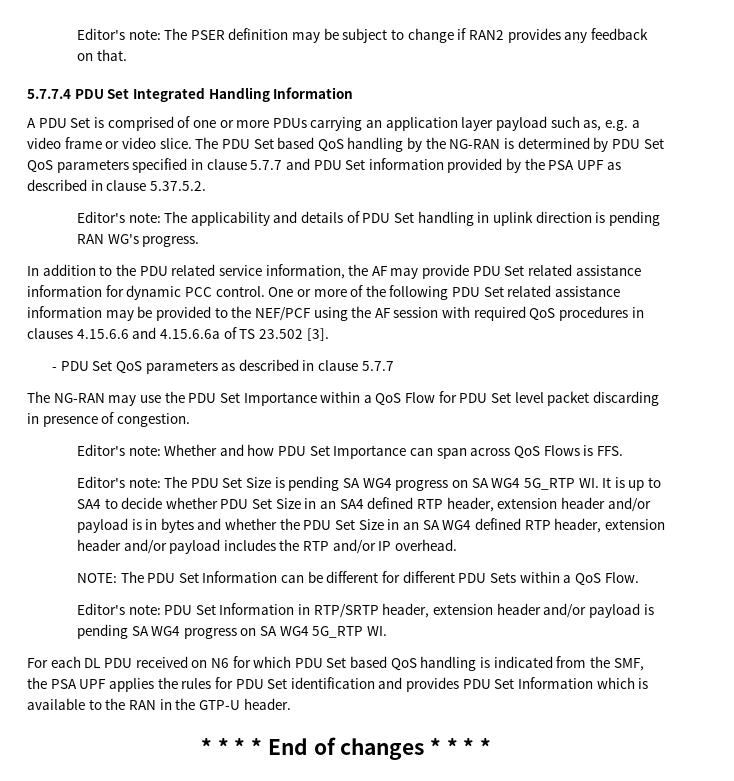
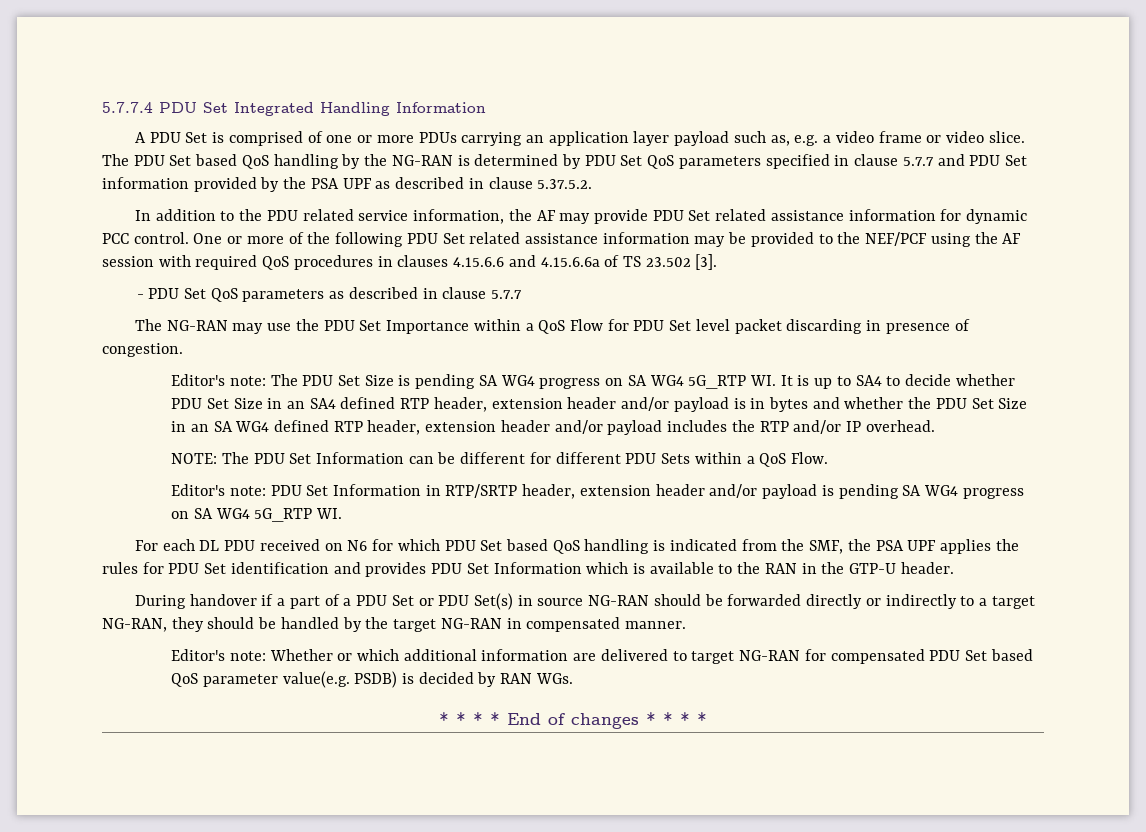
- Editor's note: The PSER definition may be subject to change if RAN2 provides any feedback on that.
- Editor's note: The applicability and details of PDU Set handling in uplink direction is pending RAN WG's progress.
- Editor's note: Whether and how PDU Set Importance can span across QoS Flows is FFS.
+ During handover if a part of a PDU Set or PDU Set(s) in source NG-RAN should be forwarded directly or indirectly to a target NG-RAN, they should be handled by the target NG-RAN in compensated manner.
+ Editor's note: Whether or which additional information are delivered to target NG-RAN for compensated PDU Set based QoS parameter value(e.g. PSDB) is decided by RAN WGs.

